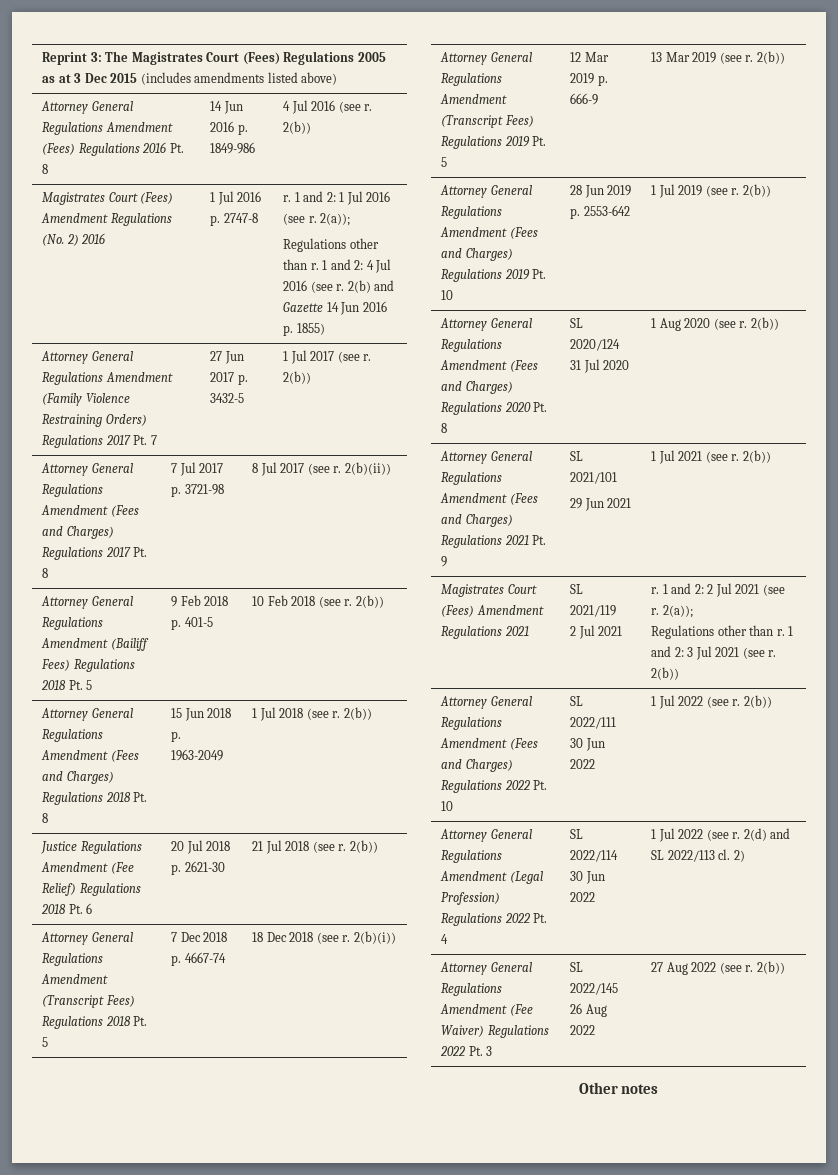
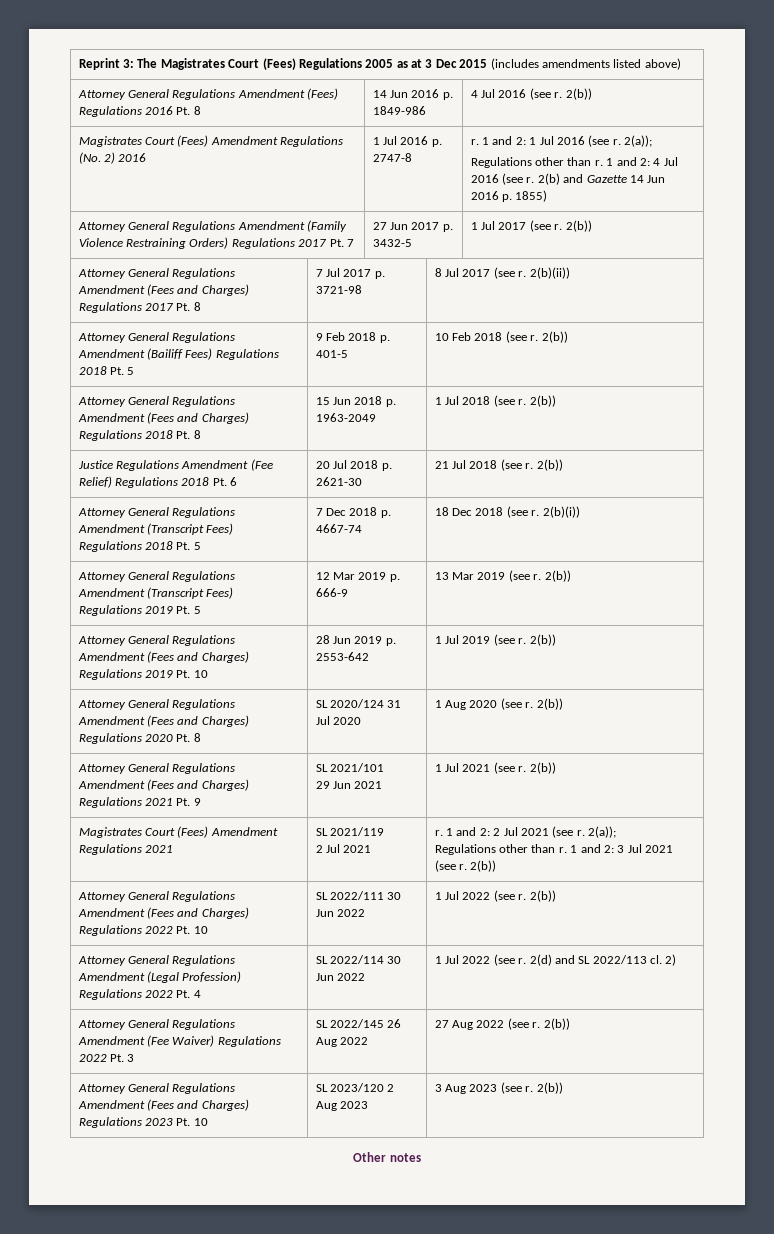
+ Attorney General Regulations Amendment (Fees and Charges) Regulations 2023 Pt. 10 | SL 2023/120 2 Aug 2023 | 3 Aug 2023 (see r. 2(b))

